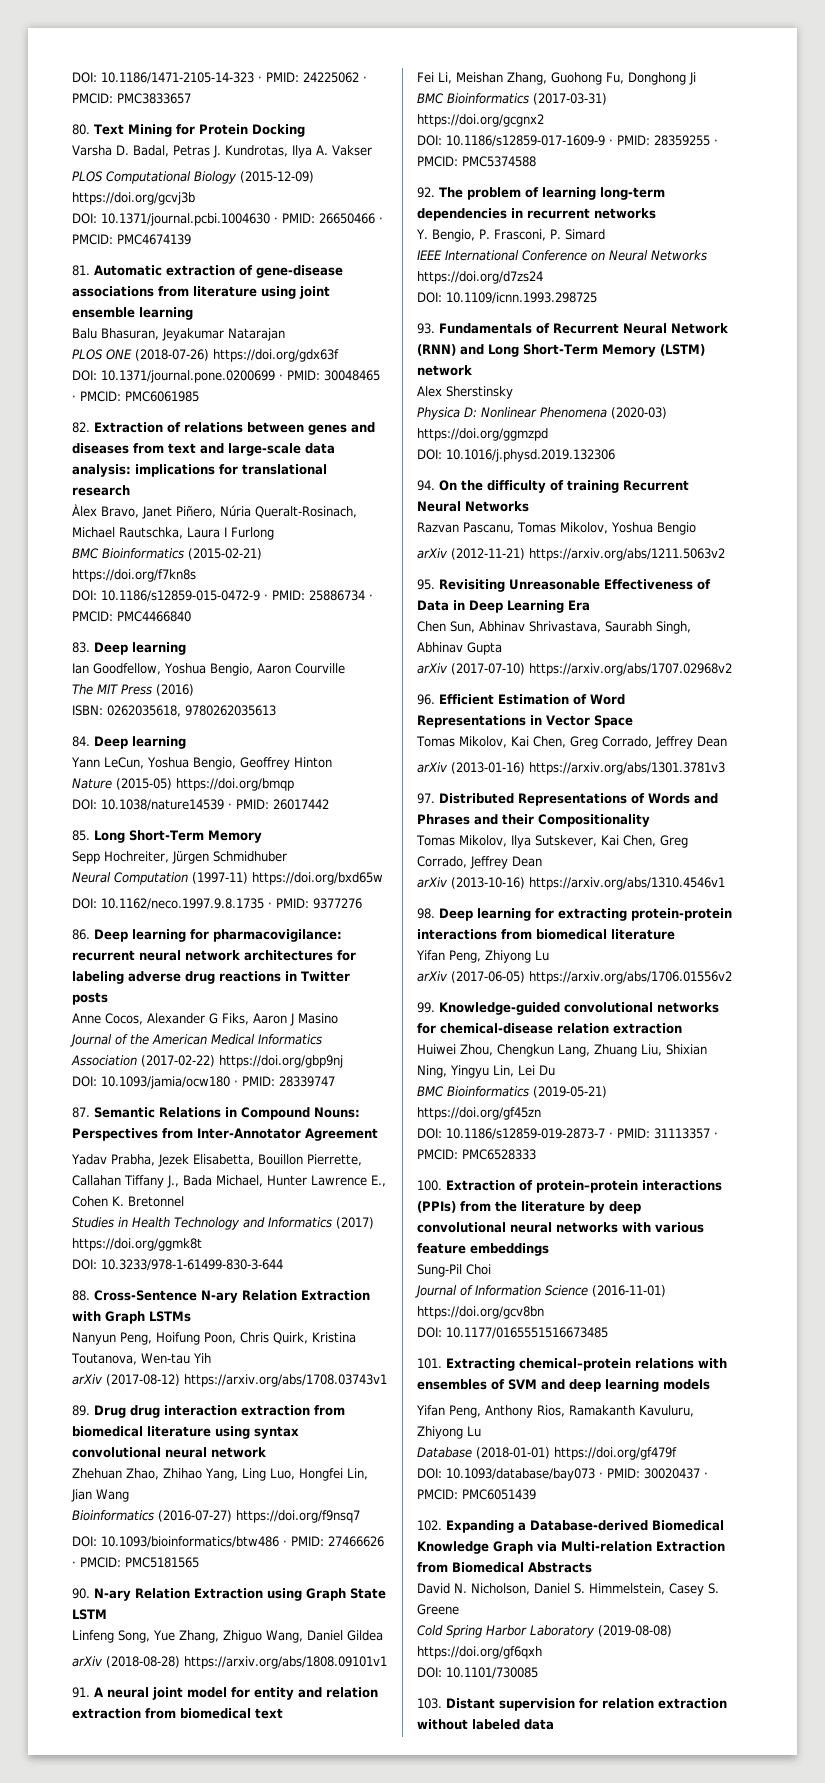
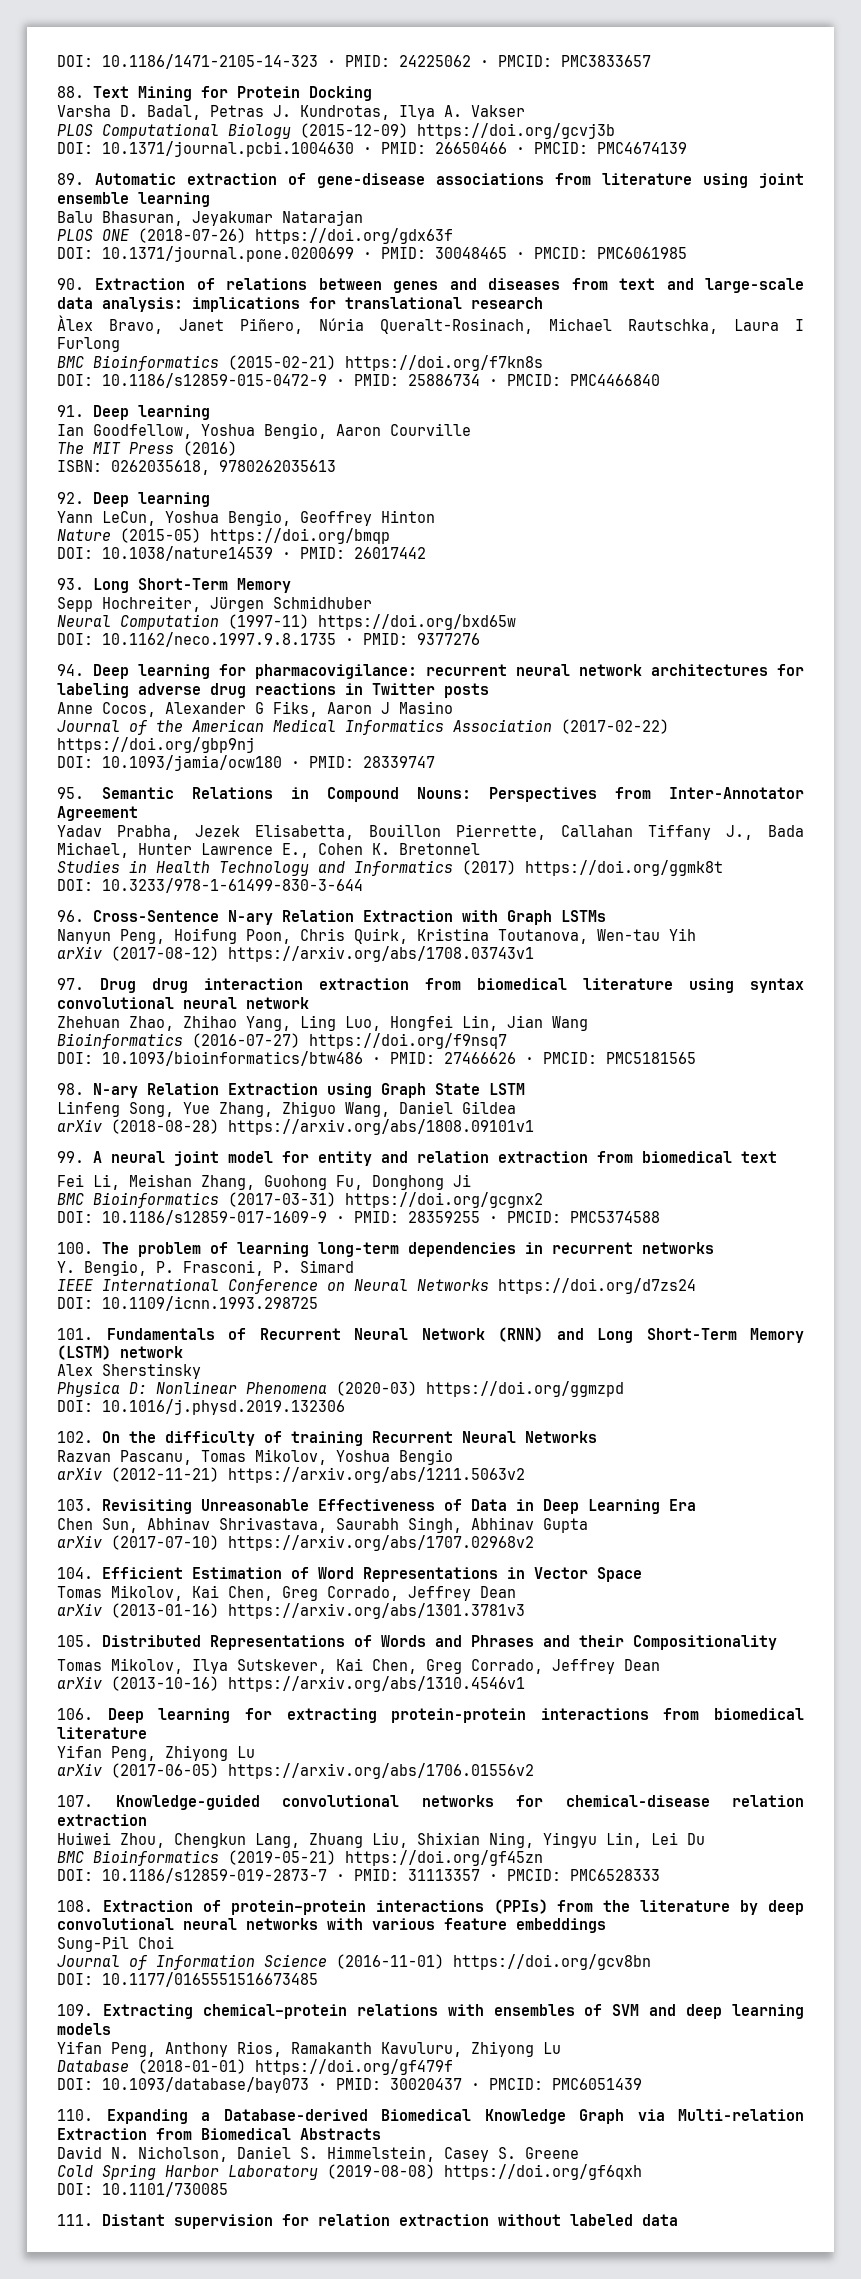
- 80. Text Mining for Protein Docking
+ 88. Text Mining for Protein Docking
- 81. Automatic extraction of gene-disease associations from literature using joint ensemble learning
+ 89. Automatic extraction of gene-disease associations from literature using joint ensemble learning
- 82. Extraction of relations between genes and diseases from text and large-scale data analysis: implications for translational research
+ 90. Extraction of relations between genes and diseases from text and large-scale data analysis: implications for translational research
- 83. Deep learning
+ 91. Deep learning
- 84. Deep learning
+ 92. Deep learning
- 85. Long Short-Term Memory
+ 93. Long Short-Term Memory
- 86. Deep learning for pharmacovigilance: recurrent neural network architectures for labeling adverse drug reactions in Twitter posts
+ 94. Deep learning for pharmacovigilance: recurrent neural network architectures for labeling adverse drug reactions in Twitter posts
- 87. Semantic Relations in Compound Nouns: Perspectives from Inter-Annotator Agreement
+ 95. Semantic Relations in Compound Nouns: Perspectives from Inter-Annotator Agreement
- 88. Cross-Sentence N-ary Relation Extraction with Graph LSTMs
+ 96. Cross-Sentence N-ary Relation Extraction with Graph LSTMs
- 89. Drug drug interaction extraction from biomedical literature using syntax convolutional neural network
+ 97. Drug drug interaction extraction from biomedical literature using syntax convolutional neural network
- 90. N-ary Relation Extraction using Graph State LSTM
+ 98. N-ary Relation Extraction using Graph State LSTM
- 91. A neural joint model for entity and relation extraction from biomedical text
+ 99. A neural joint model for entity and relation extraction from biomedical text
- 92. The problem of learning long-term dependencies in recurrent networks
+ 100. The problem of learning long-term dependencies in recurrent networks
- 93. Fundamentals of Recurrent Neural Network (RNN) and Long Short-Term Memory (LSTM) network
+ 101. Fundamentals of Recurrent Neural Network (RNN) and Long Short-Term Memory (LSTM) network
- 94. On the difficulty of training Recurrent Neural Networks
+ 102. On the difficulty of training Recurrent Neural Networks
- 95. Revisiting Unreasonable Effectiveness of Data in Deep Learning Era
+ 103. Revisiting Unreasonable Effectiveness of Data in Deep Learning Era
- 96. Efficient Estimation of Word Representations in Vector Space
+ 104. Efficient Estimation of Word Representations in Vector Space
- 97. Distributed Representations of Words and Phrases and their Compositionality
+ 105. Distributed Representations of Words and Phrases and their Compositionality
- 98. Deep learning for extracting protein-protein interactions from biomedical literature
+ 106. Deep learning for extracting protein-protein interactions from biomedical literature
- 99. Knowledge-guided convolutional networks for chemical-disease relation extraction
+ 107. Knowledge-guided convolutional networks for chemical-disease relation extraction
- 100. Extraction of protein–protein interactions (PPIs) from the literature by deep convolutional neural networks with various feature embeddings
+ 108. Extraction of protein–protein interactions (PPIs) from the literature by deep convolutional neural networks with various feature embeddings
- 101. Extracting chemical–protein relations with ensembles of SVM and deep learning models
+ 109. Extracting chemical–protein relations with ensembles of SVM and deep learning models
- 102. Expanding a Database-derived Biomedical Knowledge Graph via Multi-relation Extraction from Biomedical Abstracts
+ 110. Expanding a Database-derived Biomedical Knowledge Graph via Multi-relation Extraction from Biomedical Abstracts
- 103. Distant supervision for relation extraction without labeled data
+ 111. Distant supervision for relation extraction without labeled data

